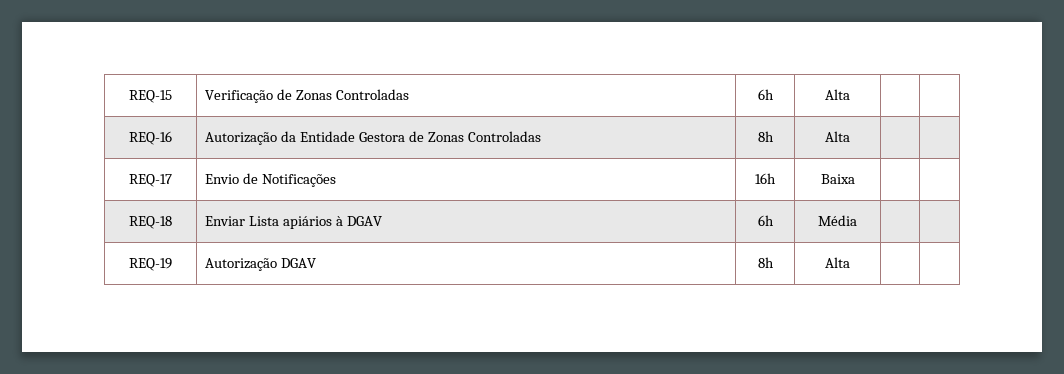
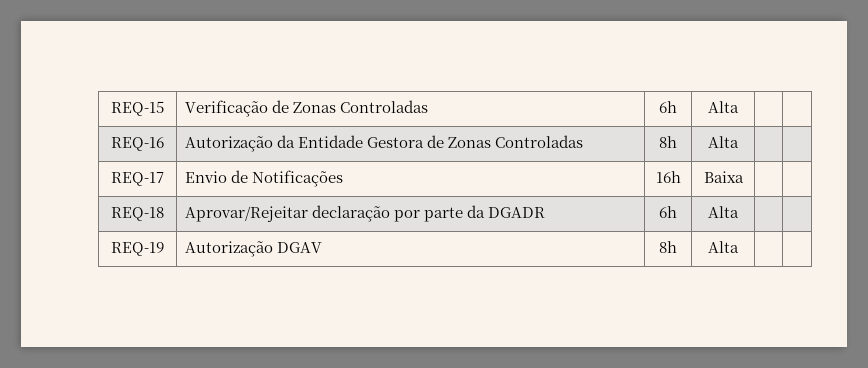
- REQ-18 | Enviar Lista apiários à DGAV | 6h | Média | |
+ REQ-18 | Aprovar/Rejeitar declaração por parte da DGADR | 6h | Alta | |

